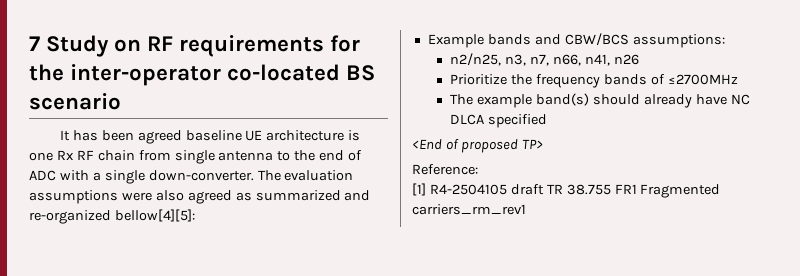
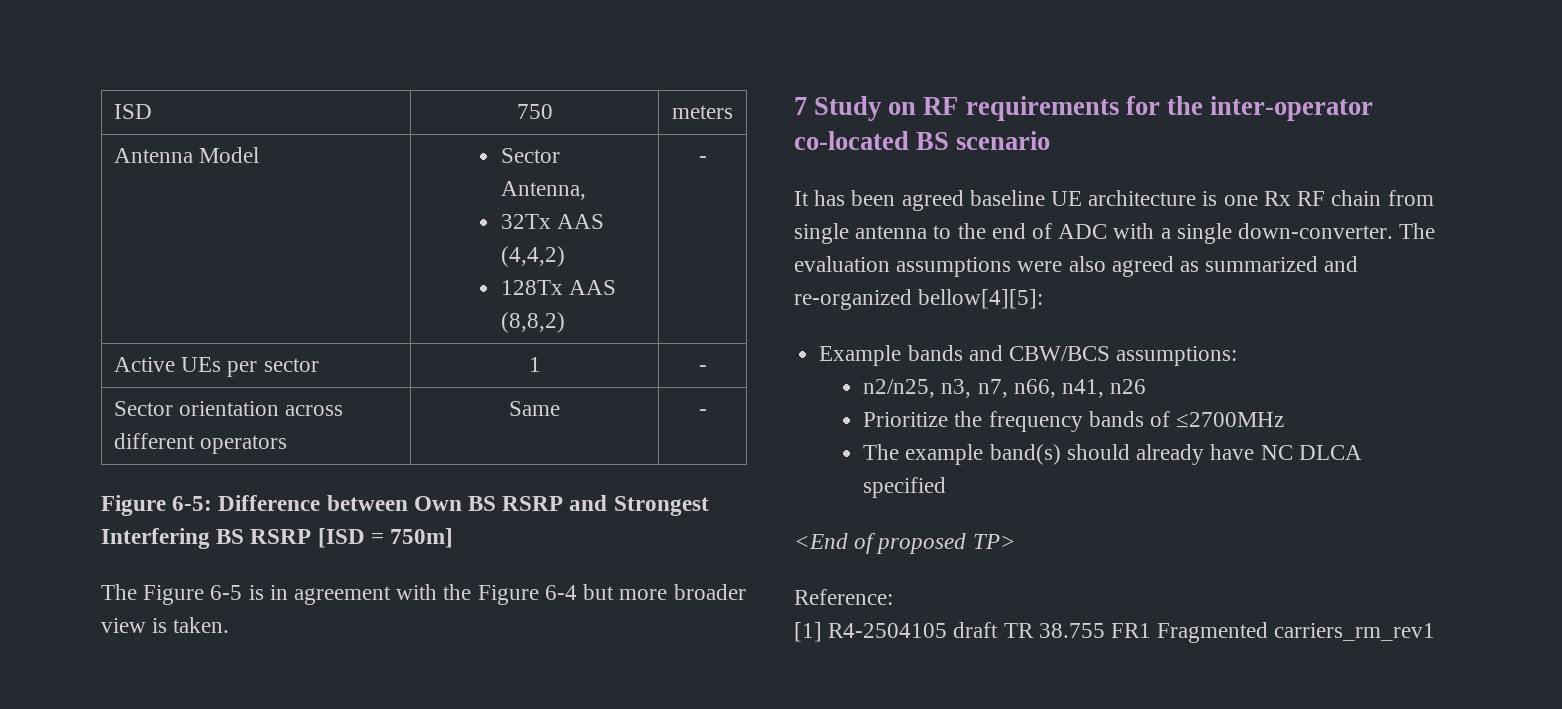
+ ISD | 750 | meters
+ Antenna Model | Sector Antenna,
+ 32Tx AAS (4,4,2)
+ 128Tx AAS (8,8,2) | -
+ Active UEs per sector | 1 | -
+ Sector orientation across different operators | Same | -
+ Figure 6-5: Difference between Own BS RSRP and Strongest Interfering BS RSRP [ISD = 750m]
+ The Figure 6-5 is in agreement with the Figure 6-4 but more broader view is taken.

